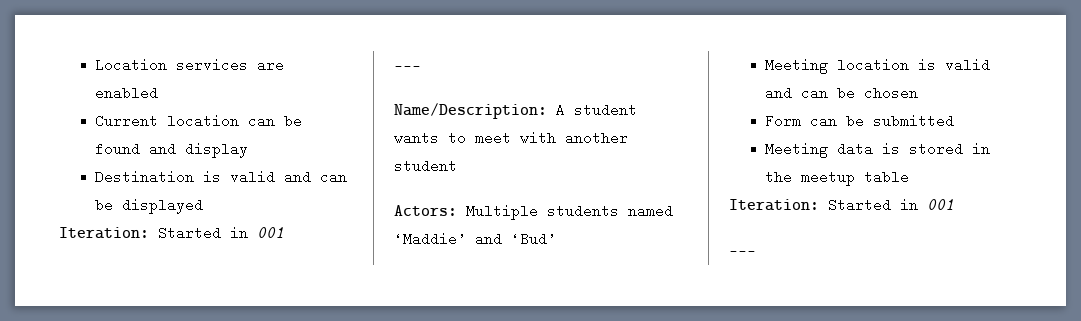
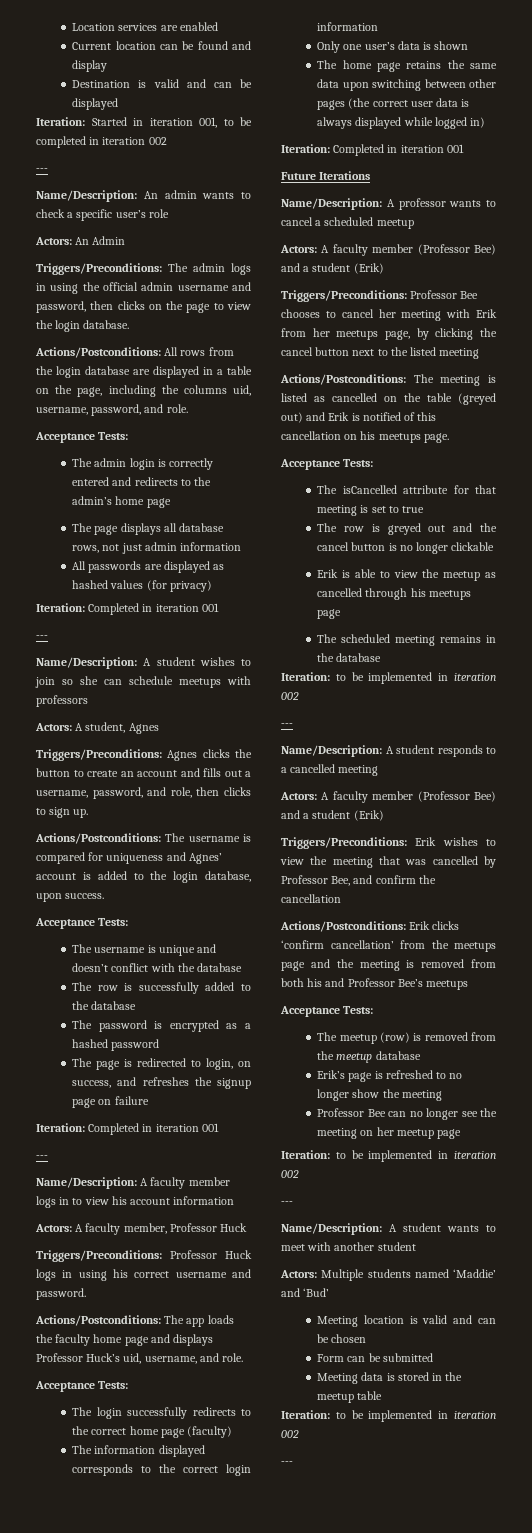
  Destination is valid and can be displayed
- Iteration: Started in 001
+ Iteration: Started in iteration 001, to be completed in iteration 002
+ ---
+ Name/Description: An admin wants to check a specific user’s role
+ Actors: An Admin
+ Triggers/Preconditions: The admin logs in using the official admin username and password, then clicks on the page to view the login database.
+ Actions/Postconditions: All rows from the login database are displayed in a table on the page, including the columns uid, username, password, and role.
+ Acceptance Tests:
+ The admin login is correctly entered and redirects to the admin’s home page
+ The page displays all database rows, not just admin information
+ All passwords are displayed as hashed values (for privacy)
+ Iteration: Completed in iteration 001
+ ---
+ Name/Description: A student wishes to join so she can schedule meetups with professors
+ Actors: A student, Agnes
+ Triggers/Preconditions: Agnes clicks the button to create an account and fills out a username, password, and role, then clicks to sign up.
+ Actions/Postconditions: The username is compared for uniqueness and Agnes’ account is added to the login database, upon success.
+ Acceptance Tests:
+ The username is unique and doesn’t conflict with the database
+ The row is successfully added to the database
+ The password is encrypted as a hashed password
+ The page is redirected to login, on success, and refreshes the signup page on failure
+ Iteration: Completed in iteration 001
+ ---
+ Name/Description: A faculty member logs in to view his account information
+ Actors: A faculty member, Professor Huck
+ Triggers/Preconditions: Professor Huck logs in using his correct username and password.
+ Actions/Postconditions: The app loads the faculty home page and displays Professor Huck’s uid, username, and role.
+ Acceptance Tests:
+ The login successfully redirects to the correct home page (faculty)
+ The information displayed corresponds to the correct login information
+ Only one user’s data is shown
+ The home page retains the same data upon switching between other pages (the correct user data is always displayed while logged in)
+ Iteration: Completed in iteration 001
+ Future Iterations
+ Name/Description: A professor wants to cancel a scheduled meetup
+ Actors: A faculty member (Professor Bee) and a student (Erik)
+ Triggers/Preconditions: Professor Bee chooses to cancel her meeting with Erik from her meetups page, by clicking the cancel button next to the listed meeting
+ Actions/Postconditions: The meeting is listed as cancelled on the table (greyed out) and Erik is notified of this cancellation on his meetups page.
+ Acceptance Tests:
+ The isCancelled attribute for that meeting is set to true
+ The row is greyed out and the cancel button is no longer clickable
+ Erik is able to view the meetup as cancelled through his meetups page
+ The scheduled meeting remains in the database
+ Iteration: to be implemented in iteration 002
+ ---
+ Name/Description: A student responds to a cancelled meeting
+ Actors: A faculty member (Professor Bee) and a student (Erik)
+ Triggers/Preconditions: Erik wishes to view the meeting that was cancelled by Professor Bee, and confirm the cancellation
+ Actions/Postconditions: Erik clicks ‘confirm cancellation’ from the meetups page and the meeting is removed from both his and Professor Bee’s meetups
+ Acceptance Tests:
+ The meetup (row) is removed from the meetup database
+ Erik’s page is refreshed to no longer show the meeting
+ Professor Bee can no longer see the meeting on her meetup page
+ Iteration: to be implemented in iteration 002
  Meeting data is stored in the meetup table
- Iteration: Started in 001
+ Iteration: to be implemented in iteration 002

